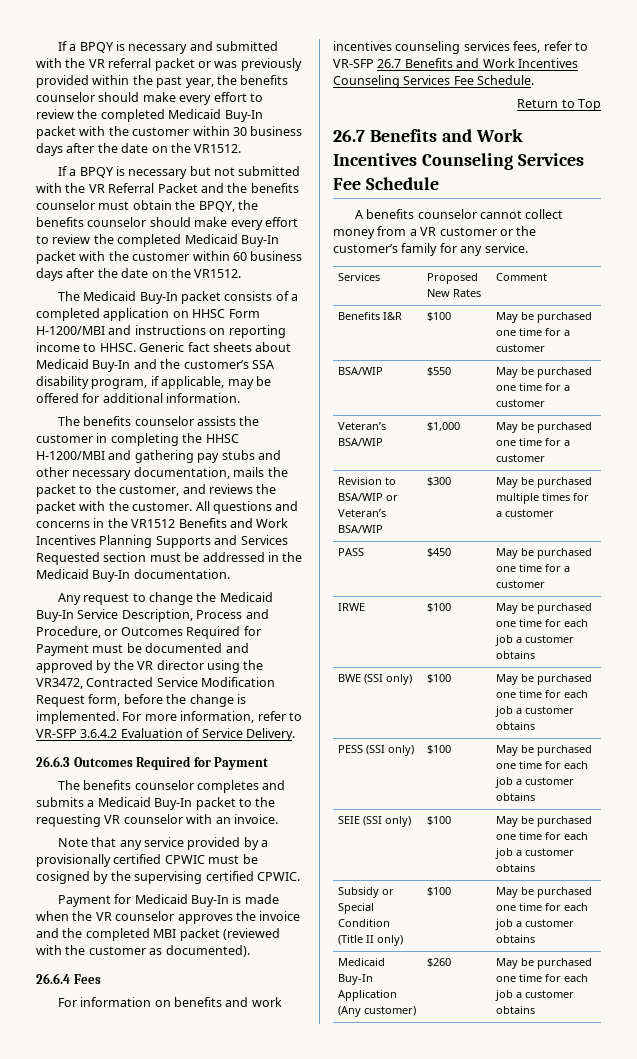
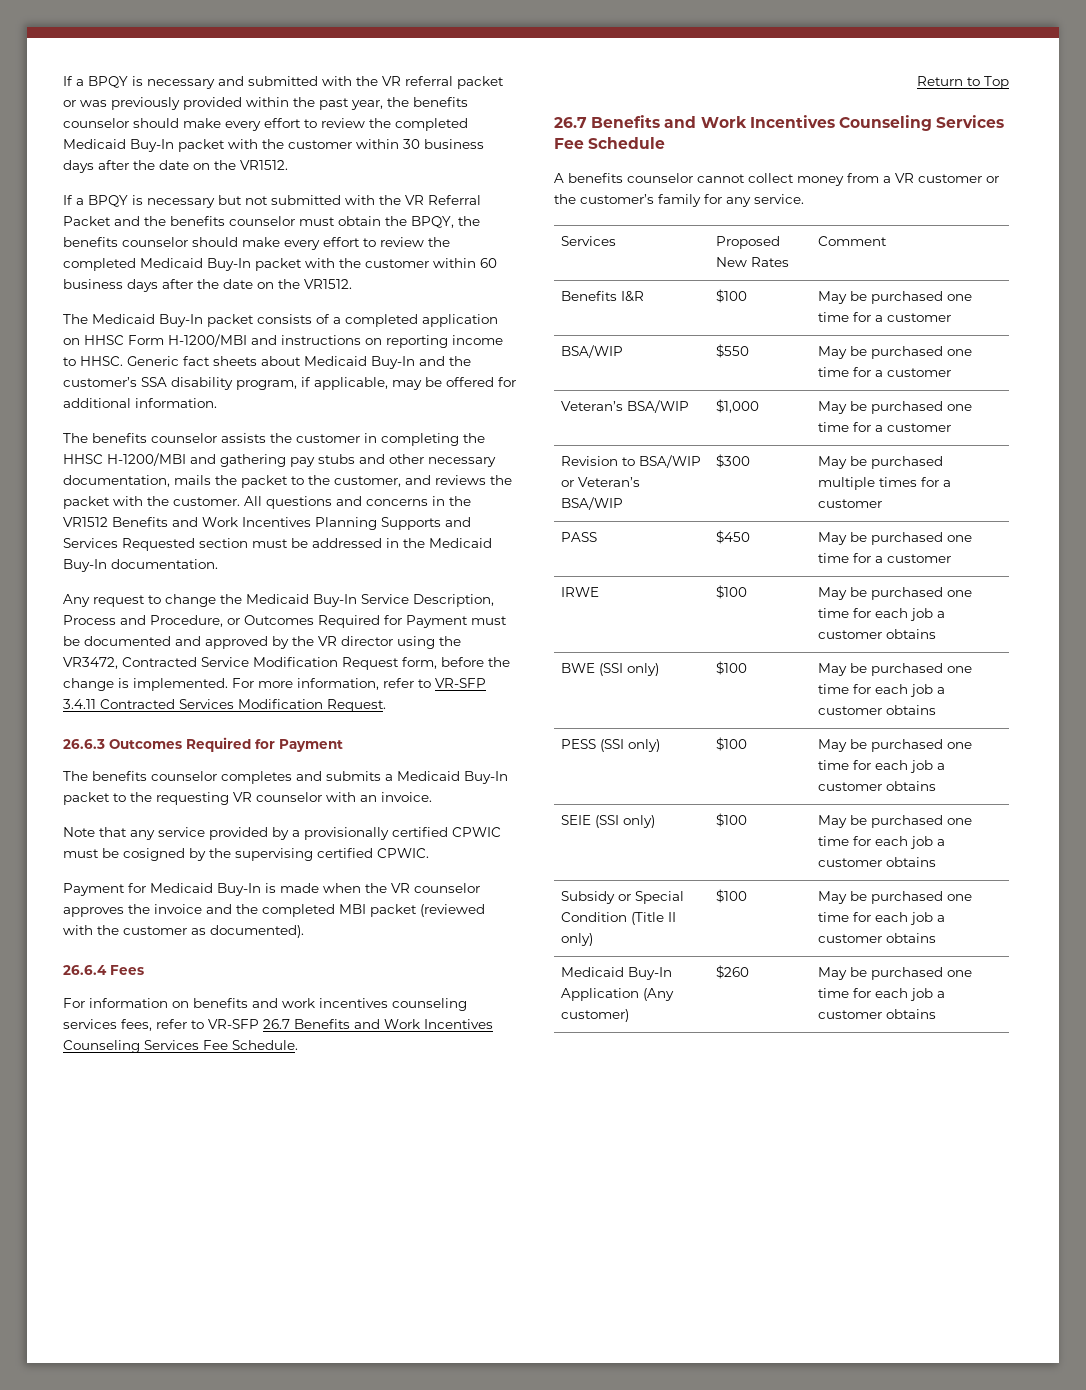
- For more information, refer to VR-SFP 3.6.4.2 Evaluation of Service Delivery.
+ For more information, refer to VR-SFP 3.4.11 Contracted Services Modification Request.

